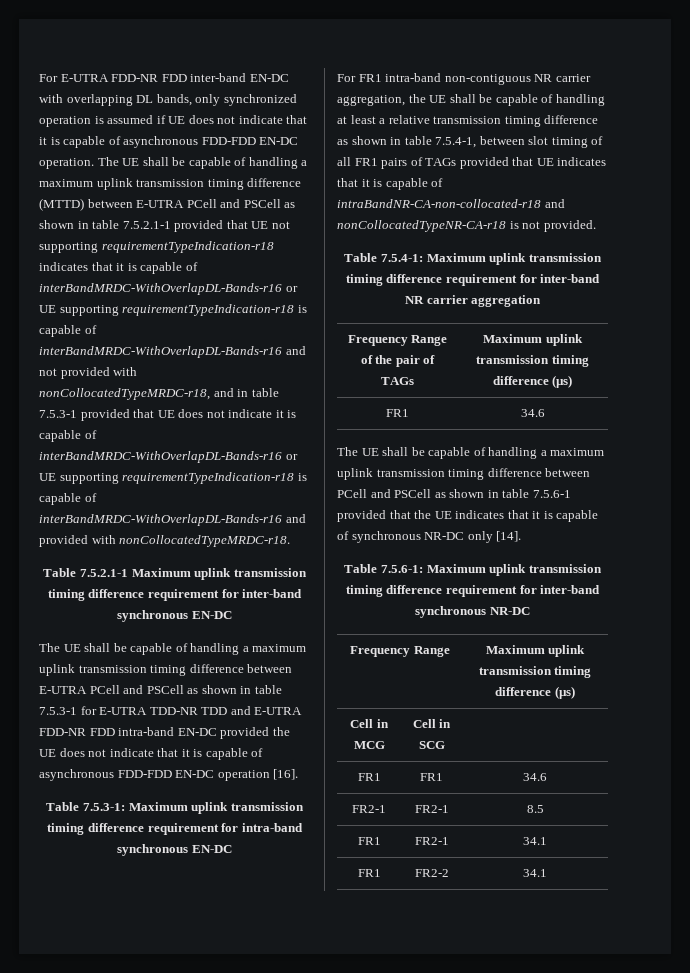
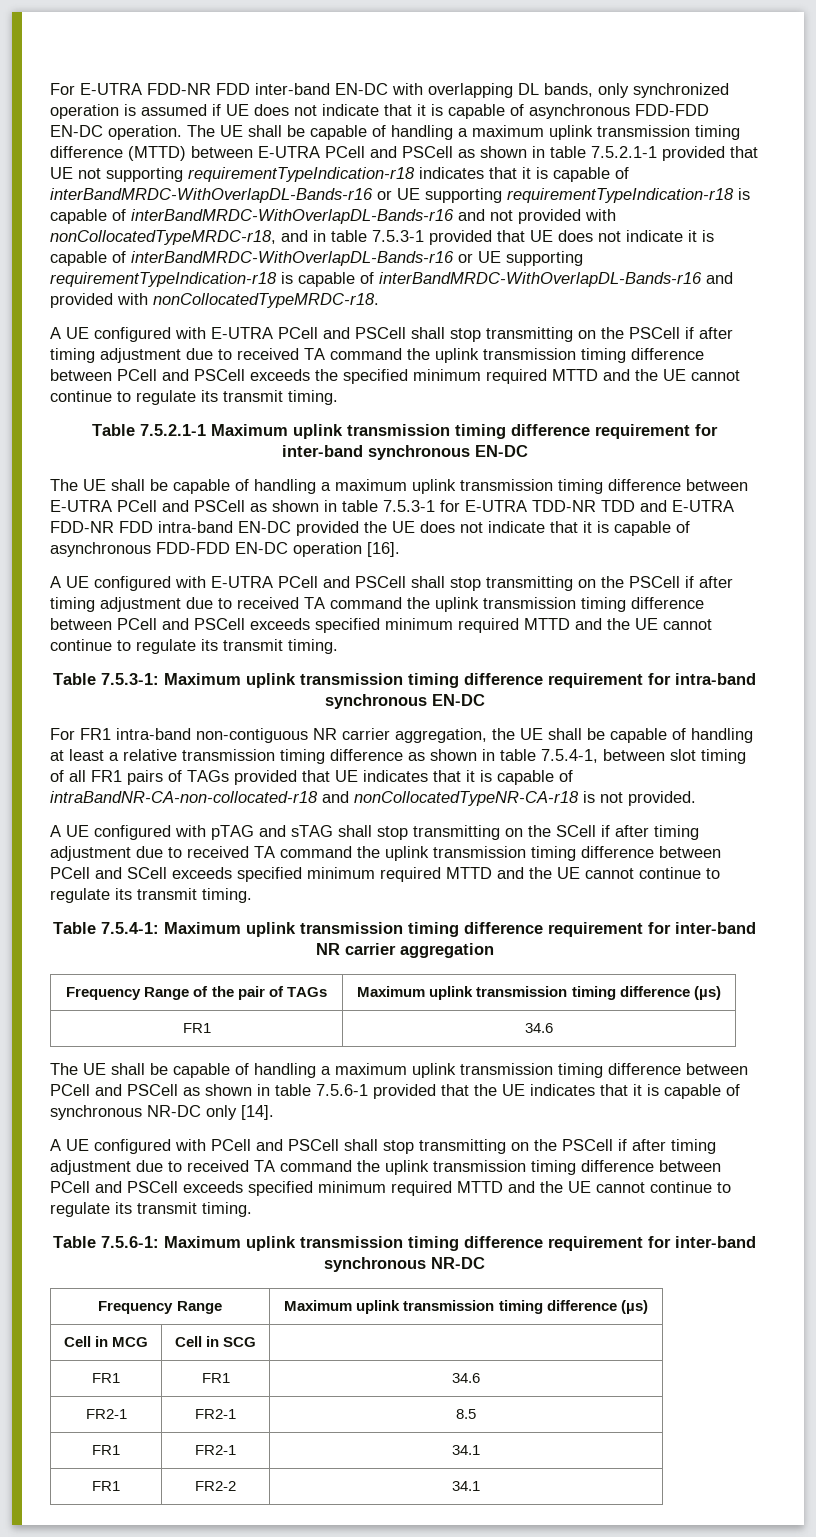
+ A UE configured with E-UTRA PCell and PSCell shall stop transmitting on the PSCell if after timing adjustment due to received TA command the uplink transmission timing difference between PCell and PSCell exceeds the specified minimum required MTTD and the UE cannot continue to regulate its transmit timing.
+ A UE configured with E-UTRA PCell and PSCell shall stop transmitting on the PSCell if after timing adjustment due to received TA command the uplink transmission timing difference between PCell and PSCell exceeds specified minimum required MTTD and the UE cannot continue to regulate its transmit timing.
+ A UE configured with pTAG and sTAG shall stop transmitting on the SCell if after timing adjustment due to received TA command the uplink transmission timing difference between PCell and SCell exceeds specified minimum required MTTD and the UE cannot continue to regulate its transmit timing.
+ A UE configured with PCell and PSCell shall stop transmitting on the PSCell if after timing adjustment due to received TA command the uplink transmission timing difference between PCell and PSCell exceeds specified minimum required MTTD and the UE cannot continue to regulate its transmit timing.

